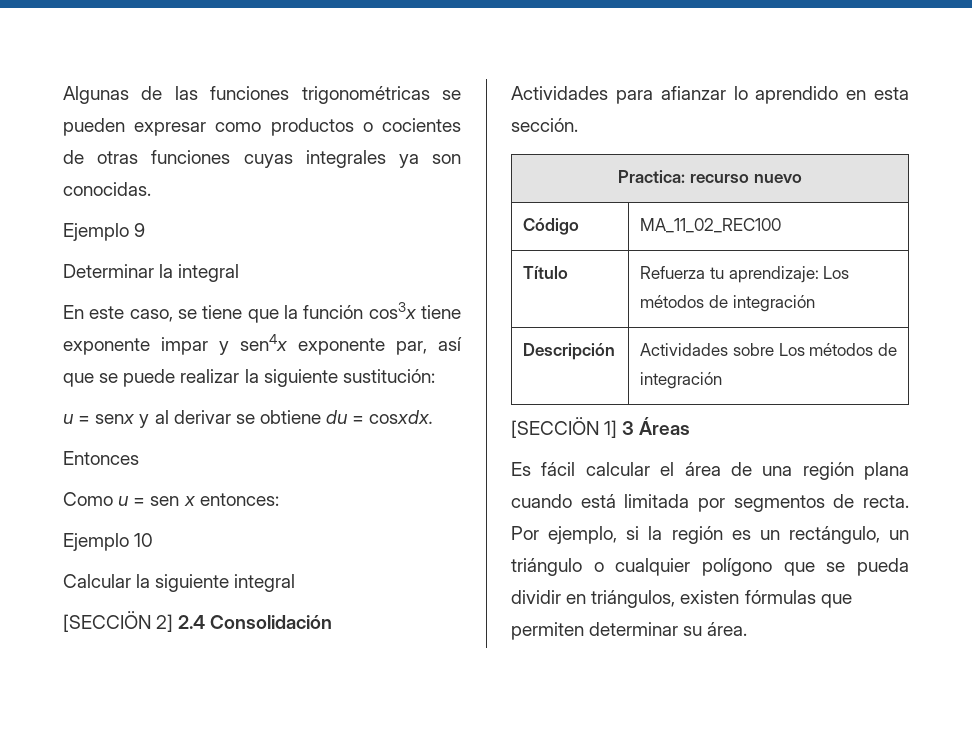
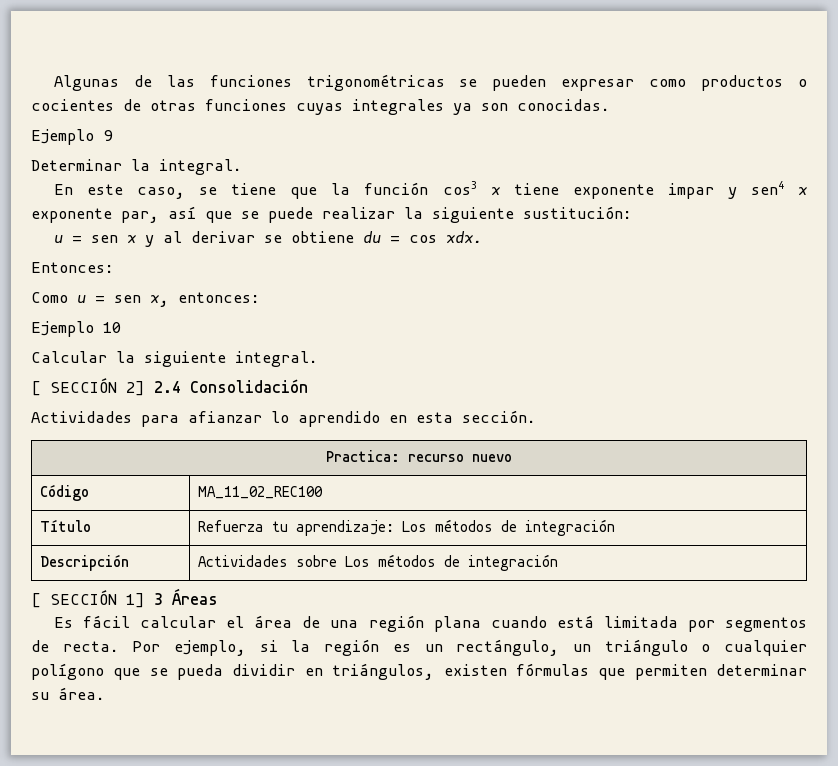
- Determinar la integral
+ Determinar la integral.
- En este caso, se tiene que la función cos3x tiene exponente impar y sen4x exponente par, así que se puede realizar la siguiente sustitución:
+ En este caso, se tiene que la función cos3 x tiene exponente impar y sen4 x exponente par, así que se puede realizar la siguiente sustitución:
- u = senx y al derivar se obtiene du = cosxdx.
- Entonces
+ u = sen x y al derivar se obtiene du = cos xdx.
+ Entonces:
- Como u = sen x entonces:
+ Como u = sen x, entonces:
- Calcular la siguiente integral
- [SECCIÖN 2] 2.4 Consolidación
+ Calcular la siguiente integral.
+ [ SECCIÓN 2] 2.4 Consolidación
- [SECCIÖN 1] 3 Áreas
+ [ SECCIÓN 1] 3 Áreas

